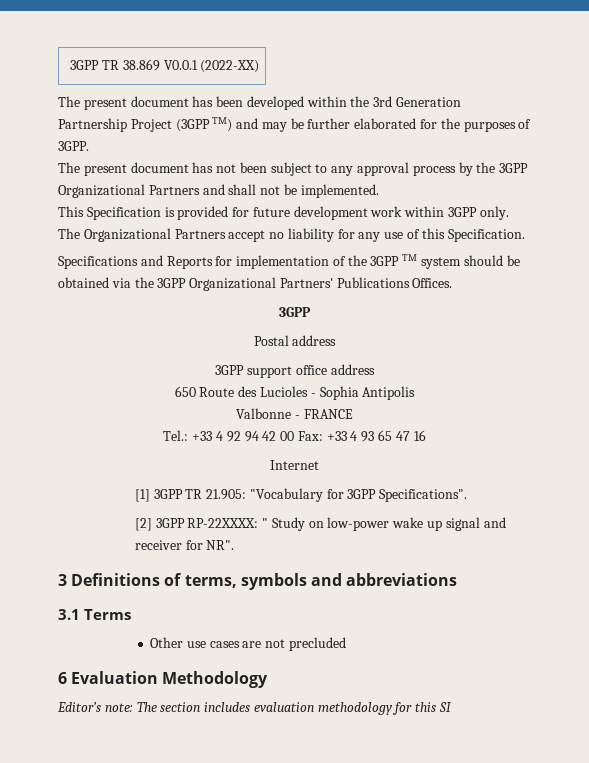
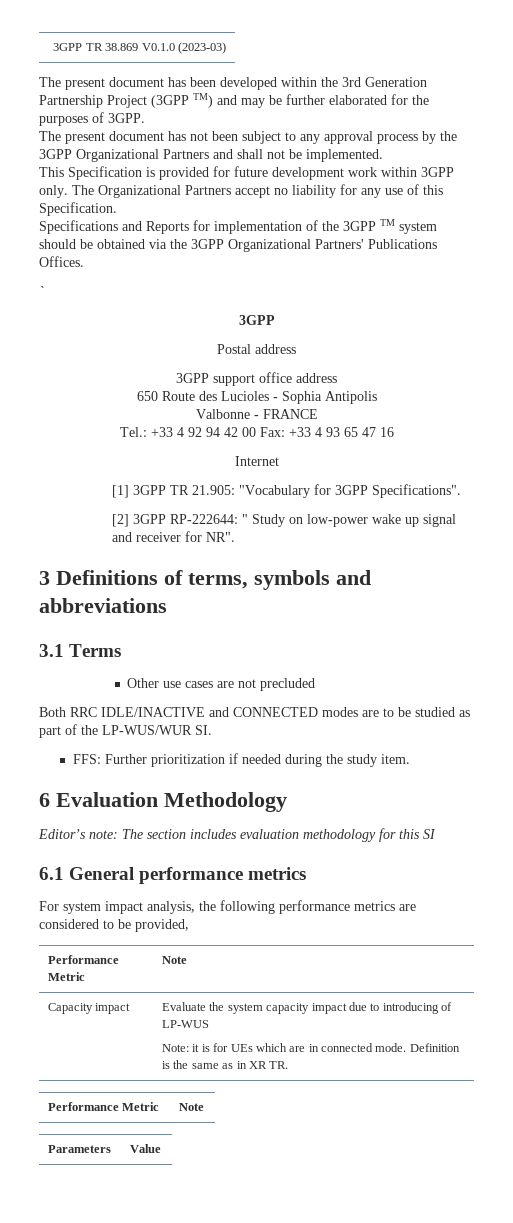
- 3GPP TR 38.869 V0.0.1 (2022-XX)
+ 3GPP TR 38.869 V0.1.0 (2023-03)
+ `
- [2] 3GPP RP-22XXXX: " Study on low-power wake up signal and receiver for NR".
+ [2] 3GPP RP-222644: " Study on low-power wake up signal and receiver for NR".
+ Both RRC IDLE/INACTIVE and CONNECTED modes are to be studied as part of the LP-WUS/WUR SI.
+ FFS: Further prioritization if needed during the study item.
+ 6.1 General performance metrics
+ For system impact analysis, the following performance metrics are considered to be provided,
+ Performance Metric | Note
+ Capacity impact | Evaluate the system capacity impact due to introducing of LP-WUS
+ Note: it is for UEs which are in connected mode. Definition is the same as in XR TR.
+ Performance Metric | Note
+ Parameters | Value

